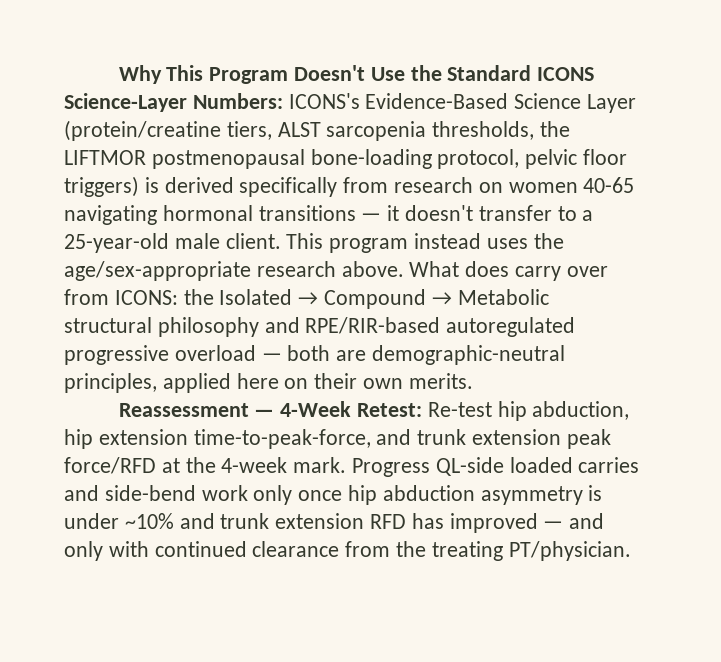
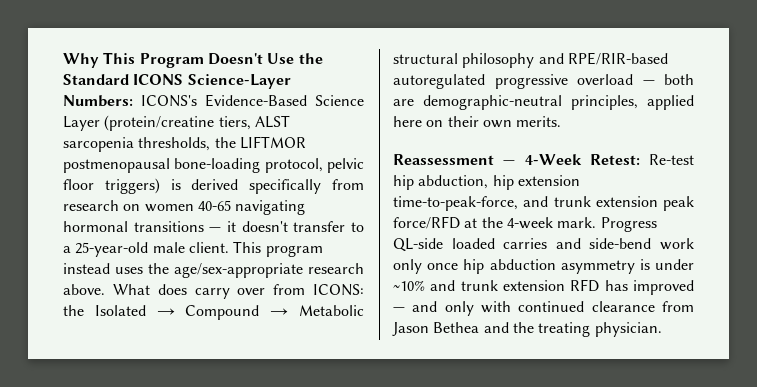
- Progress QL-side loaded carries and side-bend work only once hip abduction asymmetry is under ~10% and trunk extension RFD has improved — and only with continued clearance from the treating PT/physician.
+ Progress QL-side loaded carries and side-bend work only once hip abduction asymmetry is under ~10% and trunk extension RFD has improved — and only with continued clearance from Jason Bethea and the treating physician.

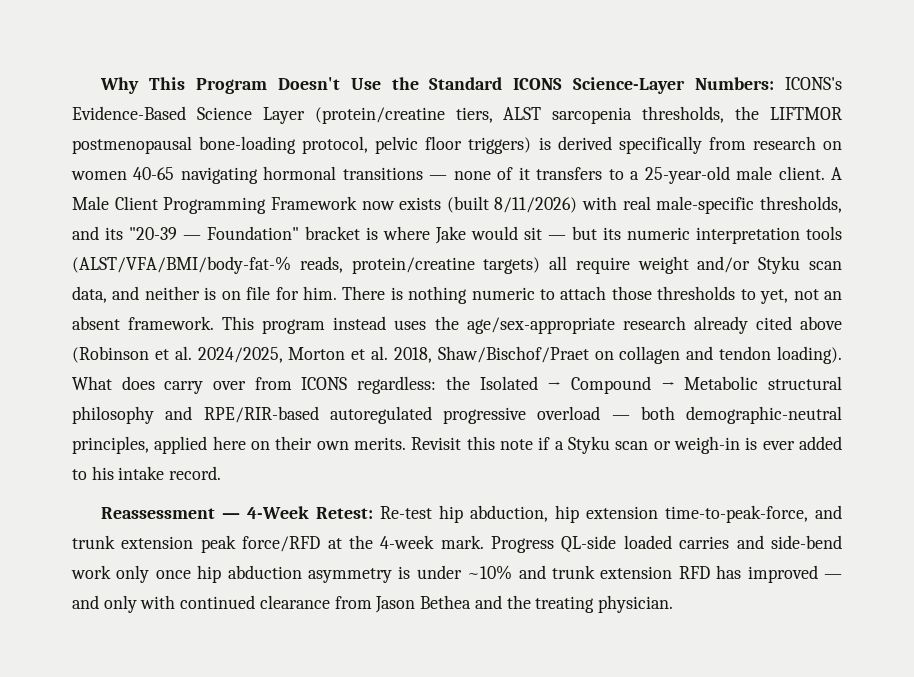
- Why This Program Doesn't Use the Standard ICONS Science-Layer Numbers: ICONS's Evidence-Based Science Layer (protein/creatine tiers, ALST sarcopenia thresholds, the LIFTMOR postmenopausal bone-loading protocol, pelvic floor triggers) is derived specifically from research on women 40-65 navigating hormonal transitions — it doesn't transfer to a 25-year-old male client.
+ Why This Program Doesn't Use the Standard ICONS Science-Layer Numbers: ICONS's Evidence-Based Science Layer (protein/creatine tiers, ALST sarcopenia thresholds, the LIFTMOR postmenopausal bone-loading protocol, pelvic floor triggers) is derived specifically from research on women 40-65 navigating hormonal transitions — none of it transfers to a 25-year-old male client.
+ A Male Client Programming Framework now exists (built 8/11/2026) with real male-specific thresholds, and its "20-39 — Foundation" bracket is where Jake would sit — but its numeric interpretation tools (ALST/VFA/BMI/body-fat-% reads, protein/creatine targets) all require weight and/or Styku scan data, and neither is on file for him. There is nothing numeric to attach those thresholds to yet, not an absent framework.
- This program instead uses the age/sex-appropriate research above.
+ This program instead uses the age/sex-appropriate research already cited above (Robinson et al. 2024/2025, Morton et al. 2018, Shaw/Bischof/Praet on collagen and tendon loading).
- What does carry over from ICONS: the Isolated → Compound → Metabolic structural philosophy and RPE/RIR-based autoregulated progressive overload — both are demographic-neutral principles, applied here on their own merits.
+ What does carry over from ICONS regardless: the Isolated → Compound → Metabolic structural philosophy and RPE/RIR-based autoregulated progressive overload — both demographic-neutral principles, applied here on their own merits. Revisit this note if a Styku scan or weigh-in is ever added to his intake record.

